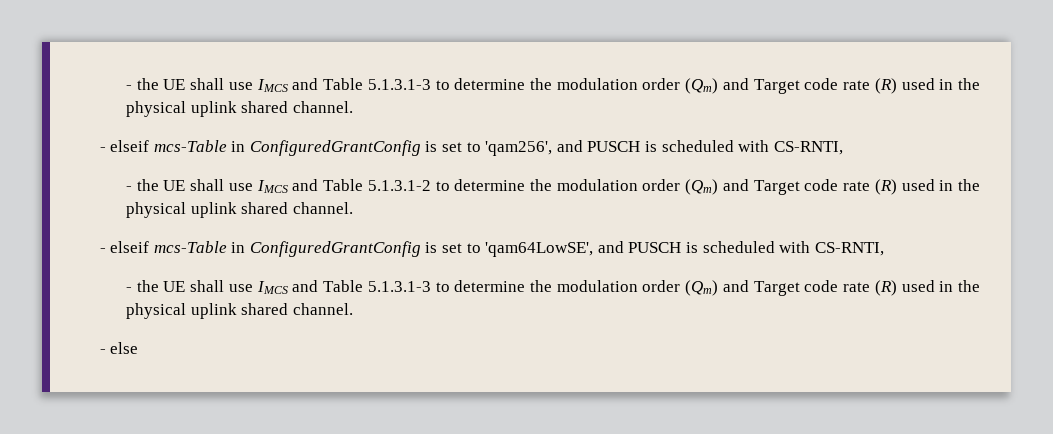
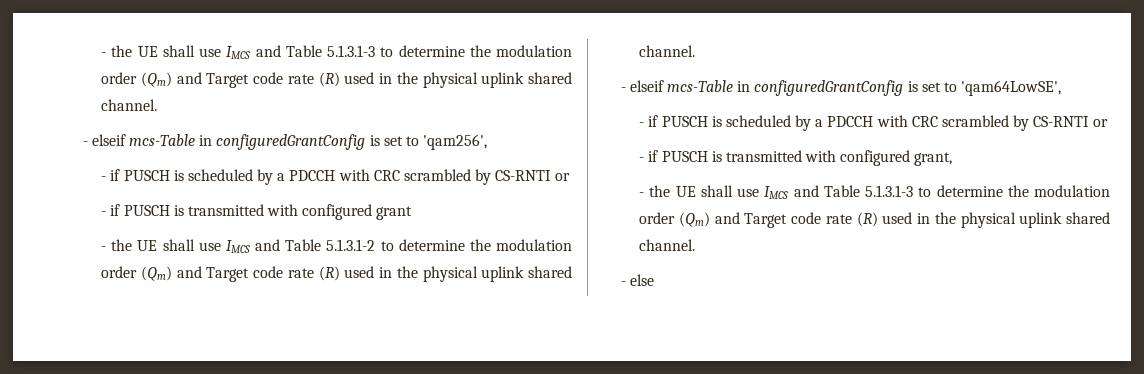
- - elseif mcs-Table in ConfiguredGrantConfig is set to 'qam256', and PUSCH is scheduled with CS-RNTI,
+ - elseif mcs-Table in configuredGrantConfig is set to 'qam256',
+ - if PUSCH is scheduled by a PDCCH with CRC scrambled by CS-RNTI or
+ - if PUSCH is transmitted with configured grant
- - elseif mcs-Table in ConfiguredGrantConfig is set to 'qam64LowSE', and PUSCH is scheduled with CS-RNTI,
+ - elseif mcs-Table in configuredGrantConfig is set to 'qam64LowSE',
+ - if PUSCH is scheduled by a PDCCH with CRC scrambled by CS-RNTI or
+ - if PUSCH is transmitted with configured grant,

